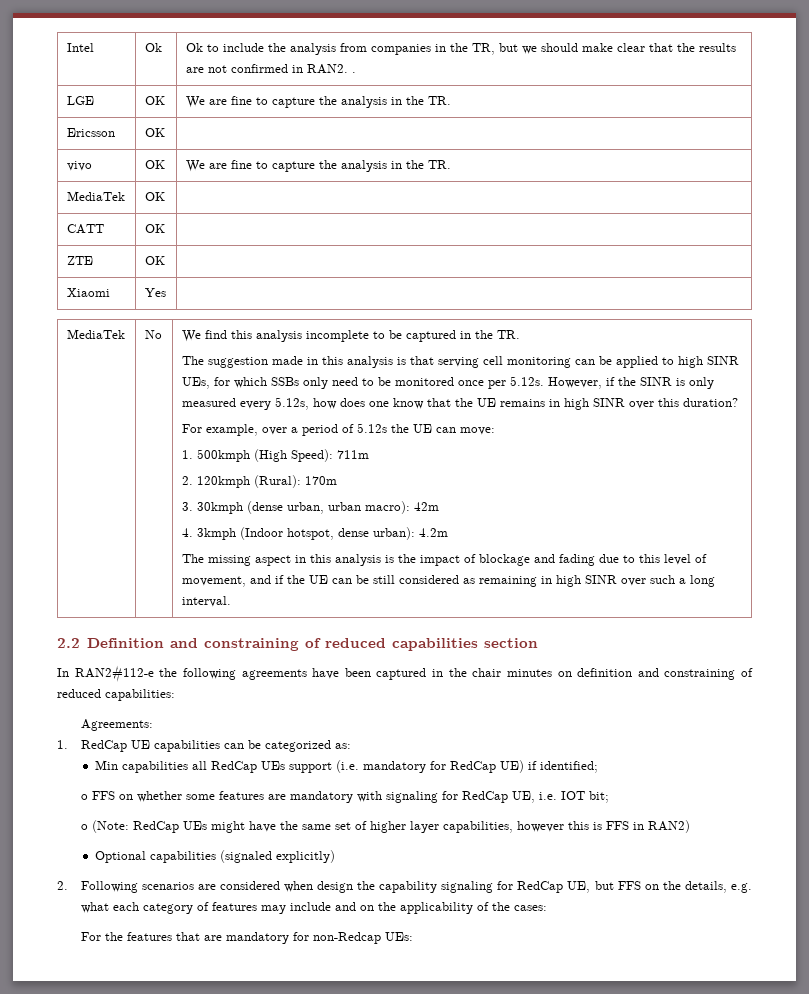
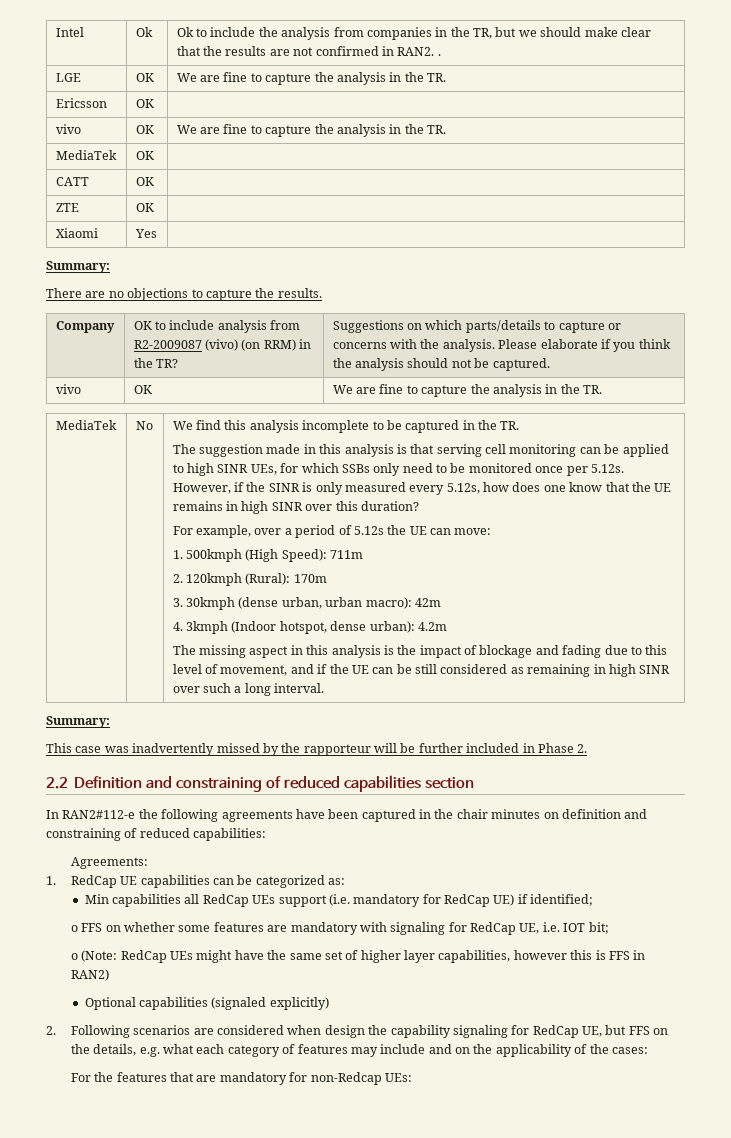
  Xiaomi | Yes |
+ Summary:
+ There are no objections to capture the results.
+ Company | OK to include analysis from R2-2009087 (vivo) (on RRM) in the TR? | Suggestions on which parts/details to capture or concerns with the analysis. Please elaborate if you think the analysis should not be captured.
+ vivo | OK | We are fine to capture the analysis in the TR.
  The missing aspect in this analysis is the impact of blockage and fading due to this level of movement, and if the UE can be still considered as remaining in high SINR over such a long interval.
+ Summary:
+ This case was inadvertently missed by the rapporteur will be further included in Phase 2.

